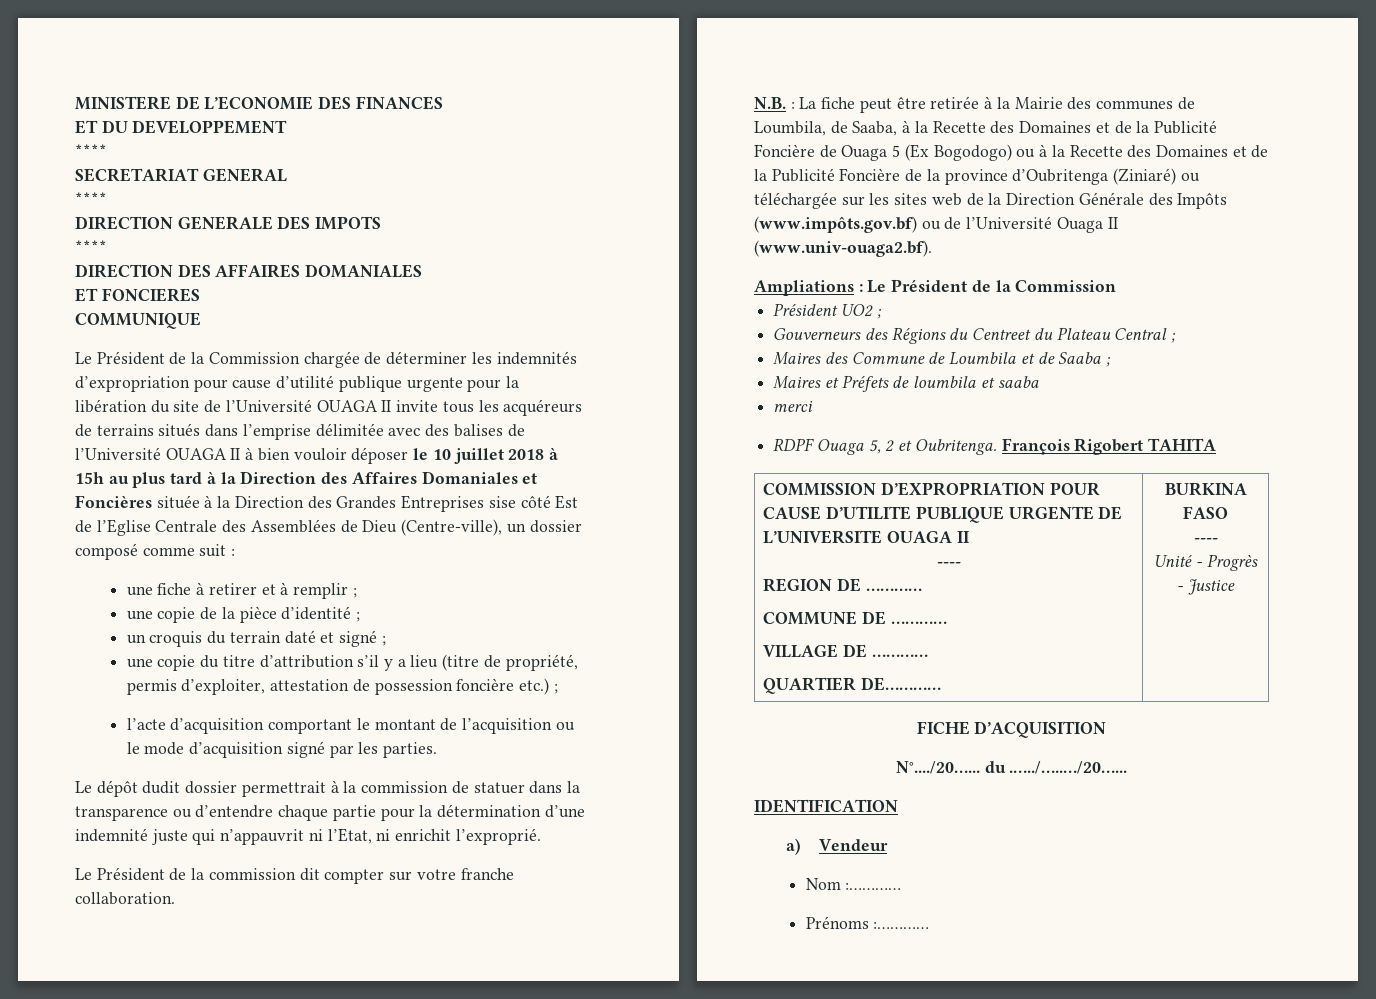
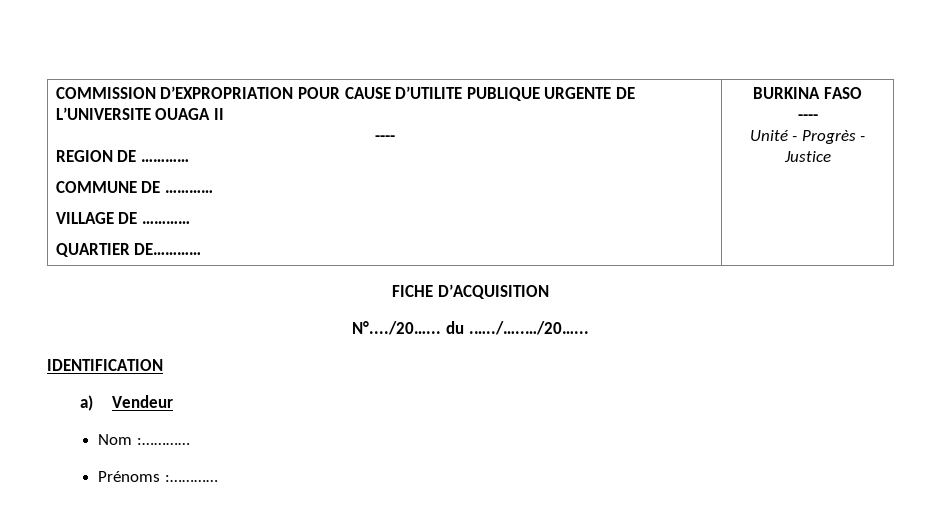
- MINISTERE DE L’ECONOMIE DES FINANCES
- ET DU DEVELOPPEMENT
- ****
- SECRETARIAT GENERAL
- ****
- DIRECTION GENERALE DES IMPOTS
- ****
- DIRECTION DES AFFAIRES DOMANIALES
- ET FONCIERES
- COMMUNIQUE
- Le Président de la Commission chargée de déterminer les indemnités d’expropriation pour cause d’utilité publique urgente pour la libération du site de l’Université OUAGA II invite tous les acquéreurs de terrains situés dans l’emprise délimitée avec des balises de l’Université OUAGA II à bien vouloir déposer le 10 juillet 2018 à 15h au plus tard à la Direction des Affaires Domaniales et Foncières située à la Direction des Grandes Entreprises sise côté Est de l’Eglise Centrale des Assemblées de Dieu (Centre-ville), un dossier composé comme suit :
- une fiche à retirer et à remplir ;
- une copie de la pièce d’identité ;
- un croquis du terrain daté et signé ;
- une copie du titre d’attribution s’il y a lieu (titre de propriété, permis d’exploiter, attestation de possession foncière etc.) ;
- l’acte d’acquisition comportant le montant de l’acquisition ou le mode d’acquisition signé par les parties.
- Le dépôt dudit dossier permettrait à la commission de statuer dans la transparence ou d’entendre chaque partie pour la détermination d’une indemnité juste qui n’appauvrit ni l’Etat, ni enrichit l’exproprié.
- Le Président de la commission dit compter sur votre franche collaboration.
- N.B. : La fiche peut être retirée à la Mairie des communes de Loumbila, de Saaba, à la Recette des Domaines et de la Publicité Foncière de Ouaga 5 (Ex Bogodogo) ou à la Recette des Domaines et de la Publicité Foncière de la province d’Oubritenga (Ziniaré) ou téléchargée sur les sites web de la Direction Générale des Impôts (www.impôts.gov.bf) ou de l’Université Ouaga II (www.univ-ouaga2.bf).
- Ampliations : Le Président de la Commission
- Président UO2 ;
- Gouverneurs des Régions du Centreet du Plateau Central ;
- Maires des Commune de Loumbila et de Saaba ;
- Maires et Préfets de loumbila et saaba
- merci
- RDPF Ouaga 5, 2 et Oubritenga. François Rigobert TAHITA

